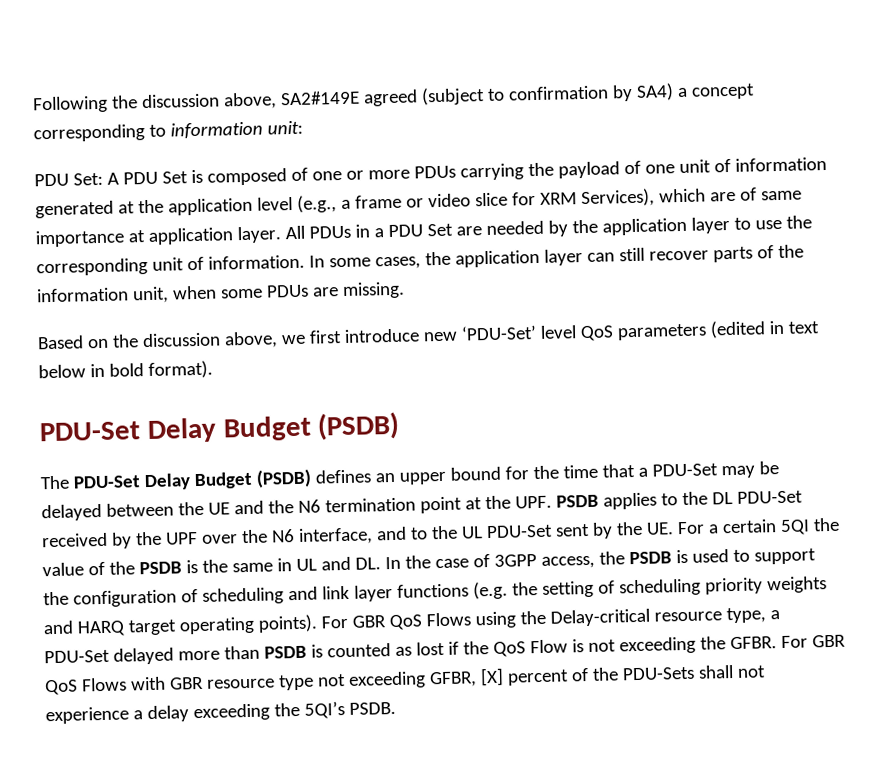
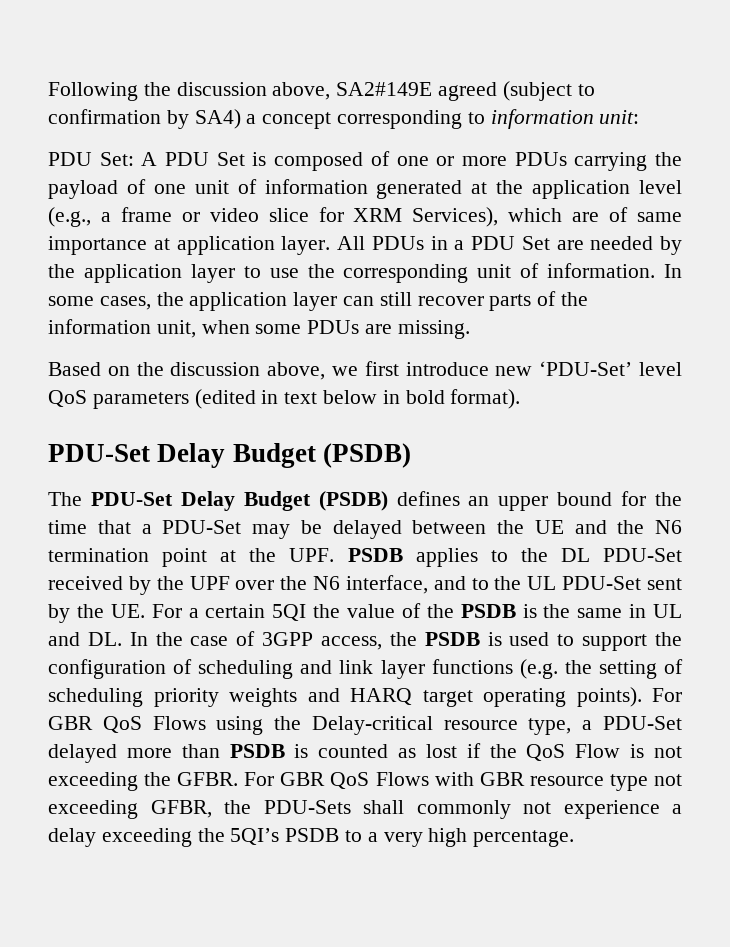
- For GBR QoS Flows with GBR resource type not exceeding GFBR, [X] percent of the PDU-Sets shall not experience a delay exceeding the 5QI’s PSDB.
+ For GBR QoS Flows with GBR resource type not exceeding GFBR, the PDU-Sets shall commonly not experience a delay exceeding the 5QI’s PSDB to a very high percentage.

